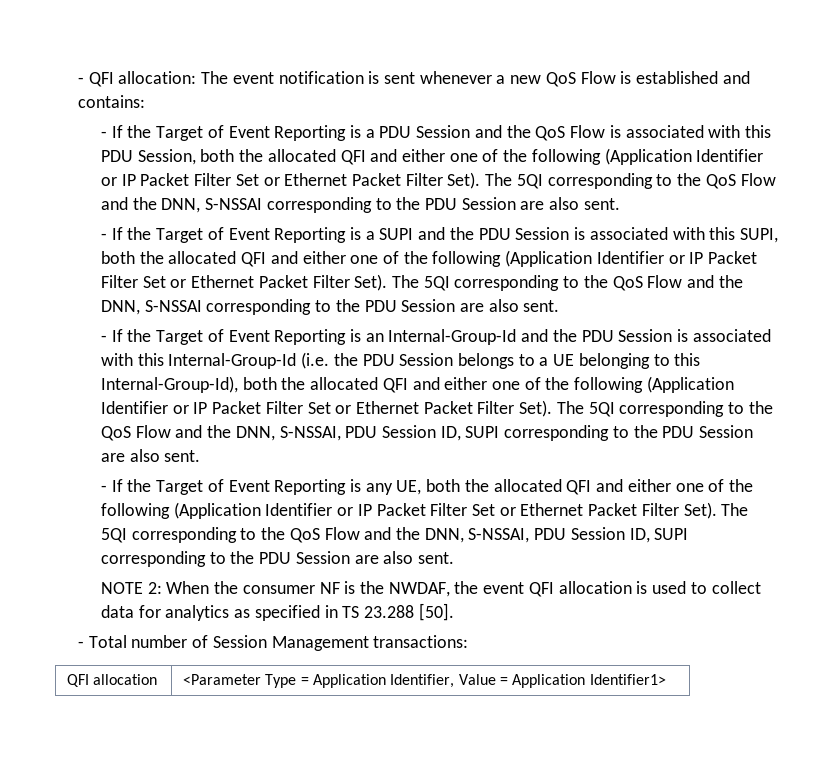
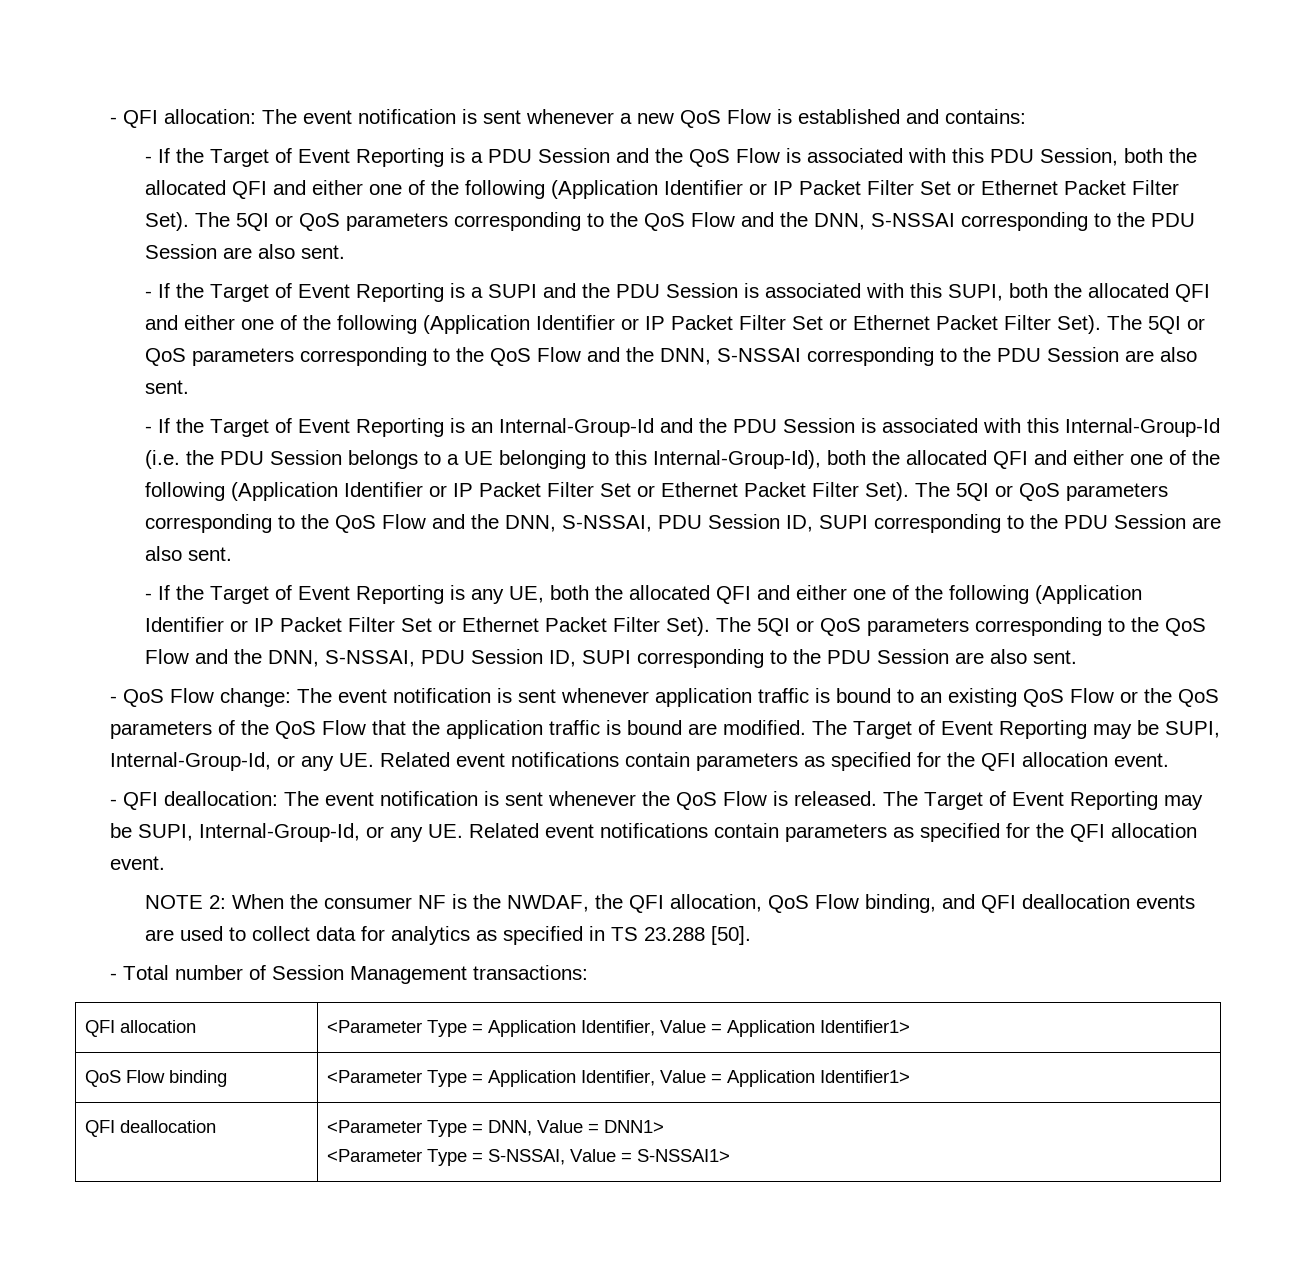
- - If the Target of Event Reporting is a PDU Session and the QoS Flow is associated with this PDU Session, both the allocated QFI and either one of the following (Application Identifier or IP Packet Filter Set or Ethernet Packet Filter Set). The 5QI corresponding to the QoS Flow and the DNN, S-NSSAI corresponding to the PDU Session are also sent.
+ - If the Target of Event Reporting is a PDU Session and the QoS Flow is associated with this PDU Session, both the allocated QFI and either one of the following (Application Identifier or IP Packet Filter Set or Ethernet Packet Filter Set). The 5QI or QoS parameters corresponding to the QoS Flow and the DNN, S-NSSAI corresponding to the PDU Session are also sent.
- - If the Target of Event Reporting is a SUPI and the PDU Session is associated with this SUPI, both the allocated QFI and either one of the following (Application Identifier or IP Packet Filter Set or Ethernet Packet Filter Set). The 5QI corresponding to the QoS Flow and the DNN, S-NSSAI corresponding to the PDU Session are also sent.
+ - If the Target of Event Reporting is a SUPI and the PDU Session is associated with this SUPI, both the allocated QFI and either one of the following (Application Identifier or IP Packet Filter Set or Ethernet Packet Filter Set). The 5QI or QoS parameters corresponding to the QoS Flow and the DNN, S-NSSAI corresponding to the PDU Session are also sent.
- - If the Target of Event Reporting is an Internal-Group-Id and the PDU Session is associated with this Internal-Group-Id (i.e. the PDU Session belongs to a UE belonging to this Internal-Group-Id), both the allocated QFI and either one of the following (Application Identifier or IP Packet Filter Set or Ethernet Packet Filter Set). The 5QI corresponding to the QoS Flow and the DNN, S-NSSAI, PDU Session ID, SUPI corresponding to the PDU Session are also sent.
+ - If the Target of Event Reporting is an Internal-Group-Id and the PDU Session is associated with this Internal-Group-Id (i.e. the PDU Session belongs to a UE belonging to this Internal-Group-Id), both the allocated QFI and either one of the following (Application Identifier or IP Packet Filter Set or Ethernet Packet Filter Set). The 5QI or QoS parameters corresponding to the QoS Flow and the DNN, S-NSSAI, PDU Session ID, SUPI corresponding to the PDU Session are also sent.
- - If the Target of Event Reporting is any UE, both the allocated QFI and either one of the following (Application Identifier or IP Packet Filter Set or Ethernet Packet Filter Set). The 5QI corresponding to the QoS Flow and the DNN, S-NSSAI, PDU Session ID, SUPI corresponding to the PDU Session are also sent.
+ - If the Target of Event Reporting is any UE, both the allocated QFI and either one of the following (Application Identifier or IP Packet Filter Set or Ethernet Packet Filter Set). The 5QI or QoS parameters corresponding to the QoS Flow and the DNN, S-NSSAI, PDU Session ID, SUPI corresponding to the PDU Session are also sent.
+ - QoS Flow change: The event notification is sent whenever application traffic is bound to an existing QoS Flow or the QoS parameters of the QoS Flow that the application traffic is bound are modified. The Target of Event Reporting may be SUPI, Internal-Group-Id, or any UE. Related event notifications contain parameters as specified for the QFI allocation event.
+ - QFI deallocation: The event notification is sent whenever the QoS Flow is released. The Target of Event Reporting may be SUPI, Internal-Group-Id, or any UE. Related event notifications contain parameters as specified for the QFI allocation event.
- NOTE 2: When the consumer NF is the NWDAF, the event QFI allocation is used to collect data for analytics as specified in TS 23.288 [50].
+ NOTE 2: When the consumer NF is the NWDAF, the QFI allocation, QoS Flow binding, and QFI deallocation events are used to collect data for analytics as specified in TS 23.288 [50].
+ QoS Flow binding | <Parameter Type = Application Identifier, Value = Application Identifier1>
+ QFI deallocation | <Parameter Type = DNN, Value = DNN1>
+ <Parameter Type = S-NSSAI, Value = S-NSSAI1>

